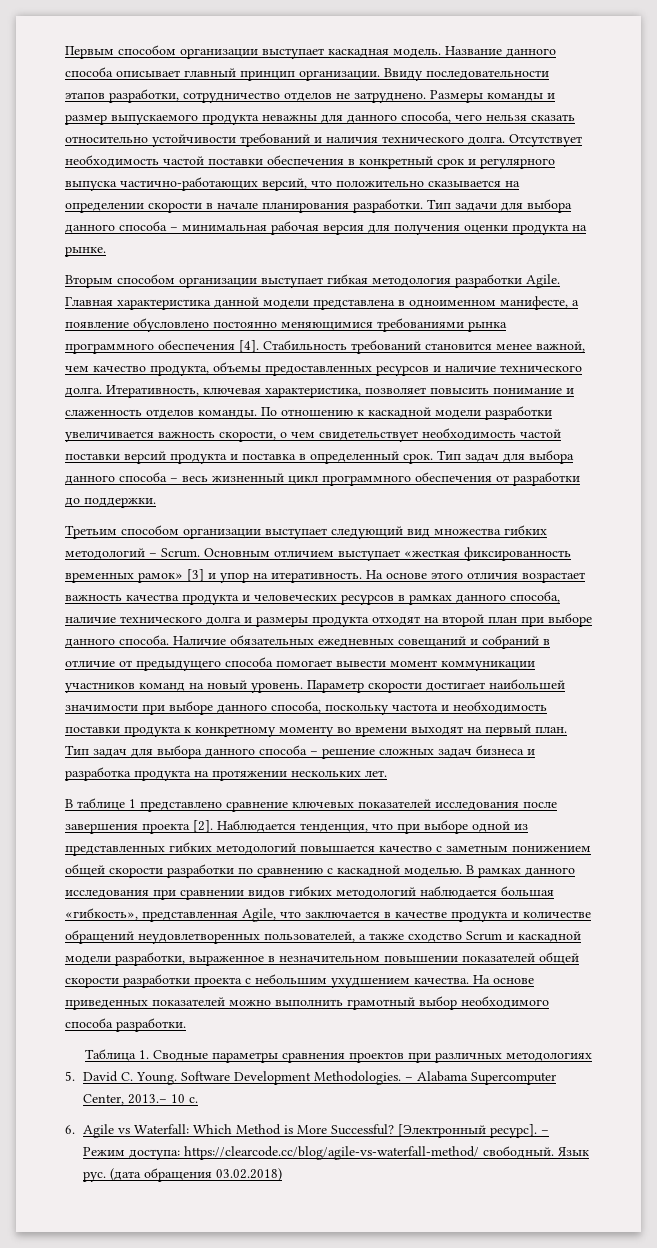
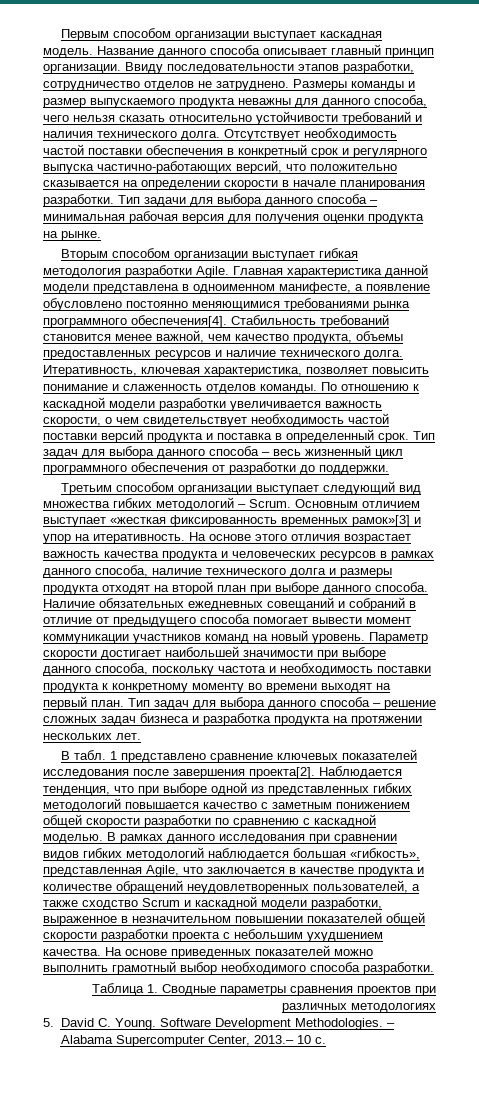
- Главная характеристика данной модели представлена в одноименном манифесте, а появление обусловлено постоянно меняющимися требованиями рынка программного обеспечения [4].
+ Главная характеристика данной модели представлена в одноименном манифесте, а появление обусловлено постоянно меняющимися требованиями рынка программного обеспечения[4].
- Основным отличием выступает «жесткая фиксированность временных рамок» [3] и упор на итеративность.
+ Основным отличием выступает «жесткая фиксированность временных рамок»[3] и упор на итеративность.
- В таблице 1 представлено сравнение ключевых показателей исследования после завершения проекта [2].
+ В табл. 1 представлено сравнение ключевых показателей исследования после завершения проекта[2].
- 6. Agile vs Waterfall: Which Method is More Successful? [Электронный ресурс]. – Режим доступа: https://clearcode.cc/blog/agile-vs-waterfall-method/ свободный. Язык рус. (дата обращения 03.02.2018)

